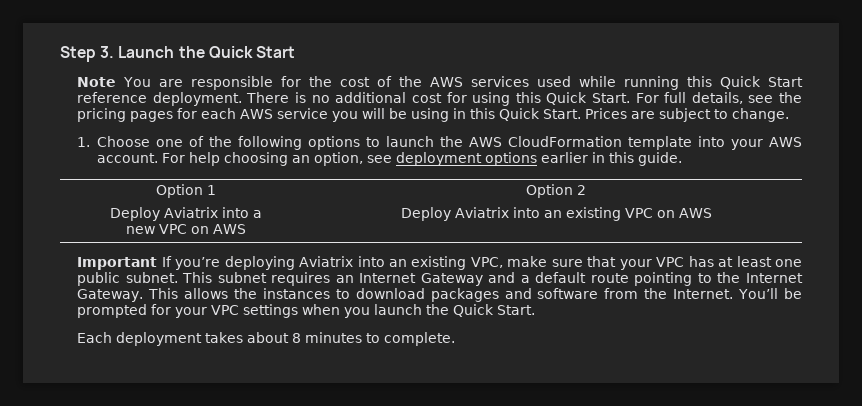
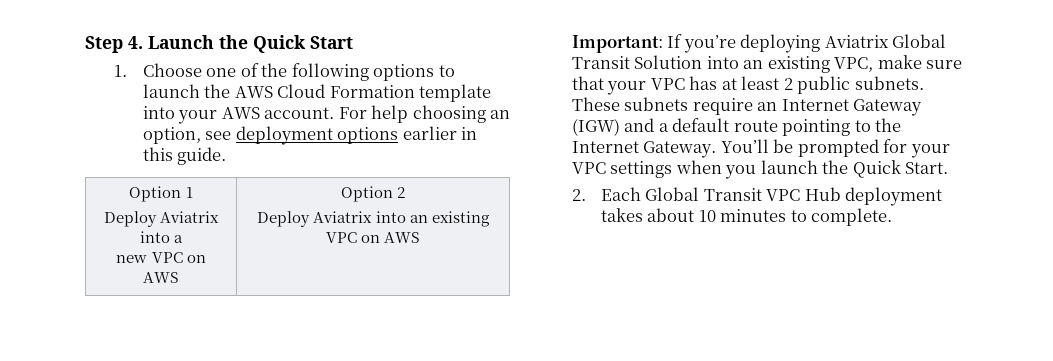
- Step 3. Launch the Quick Start
+ Step 4. Launch the Quick Start
- Note You are responsible for the cost of the AWS services used while running this Quick Start reference deployment. There is no additional cost for using this Quick Start. For full details, see the pricing pages for each AWS service you will be using in this Quick Start. Prices are subject to change.
- 1. Choose one of the following options to launch the AWS CloudFormation template into your AWS account.
+ 1. Choose one of the following options to launch the AWS Cloud Formation template into your AWS account.
- Important If you’re deploying Aviatrix into an existing VPC, make sure that your VPC has at least one public subnet. This subnet requires an Internet Gateway and a default route pointing to the Internet Gateway.
+ Important: If you’re deploying Aviatrix Global Transit Solution into an existing VPC, make sure that your VPC has at least 2 public subnets. These subnets require an Internet Gateway (IGW) and a default route pointing to the Internet Gateway.
- This allows the instances to download packages and software from the Internet.
- Each deployment takes about 8 minutes to complete.
+ 2. Each Global Transit VPC Hub deployment takes about 10 minutes to complete.

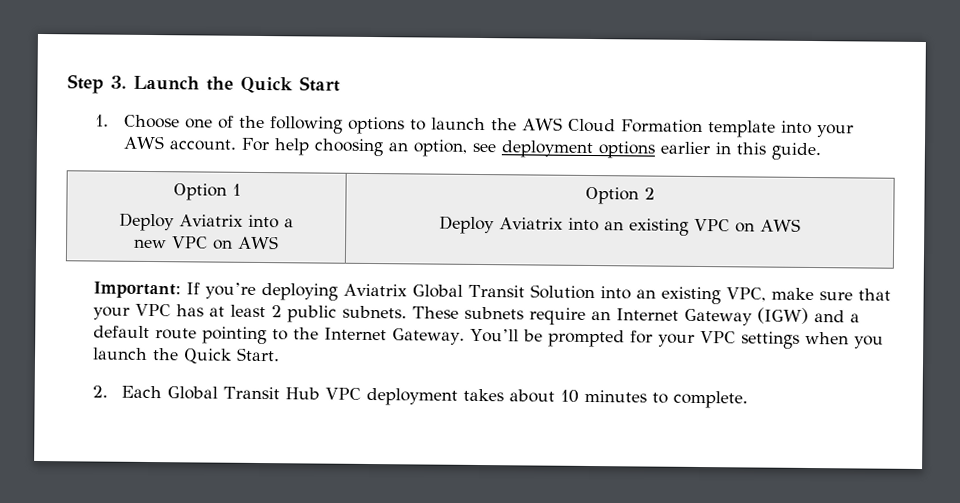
- Step 4. Launch the Quick Start
+ Step 3. Launch the Quick Start
- 2. Each Global Transit VPC Hub deployment takes about 10 minutes to complete.
+ 2. Each Global Transit Hub VPC deployment takes about 10 minutes to complete.

